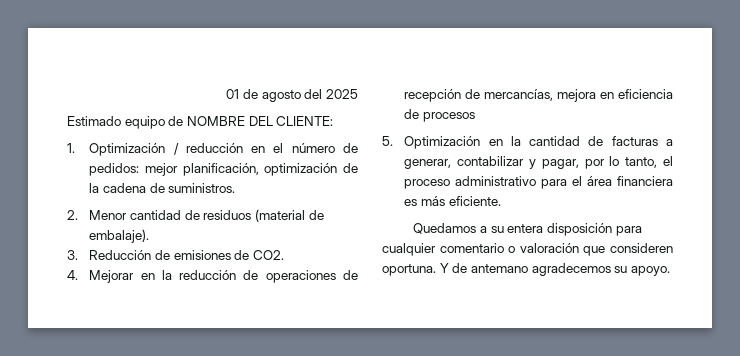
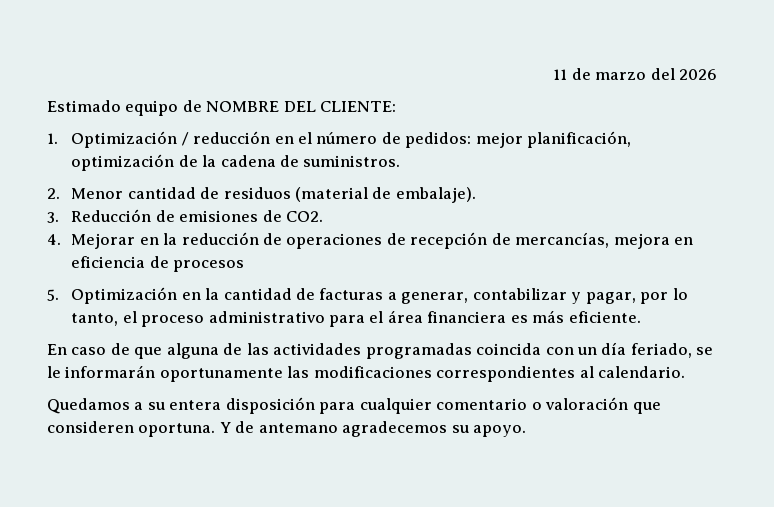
- 01 de agosto del 2025
+ 11 de marzo del 2026
+ En caso de que alguna de las actividades programadas coincida con un día feriado, se le informarán oportunamente las modificaciones correspondientes al calendario.

